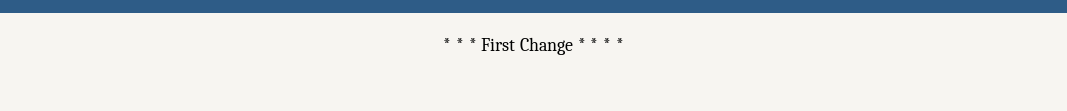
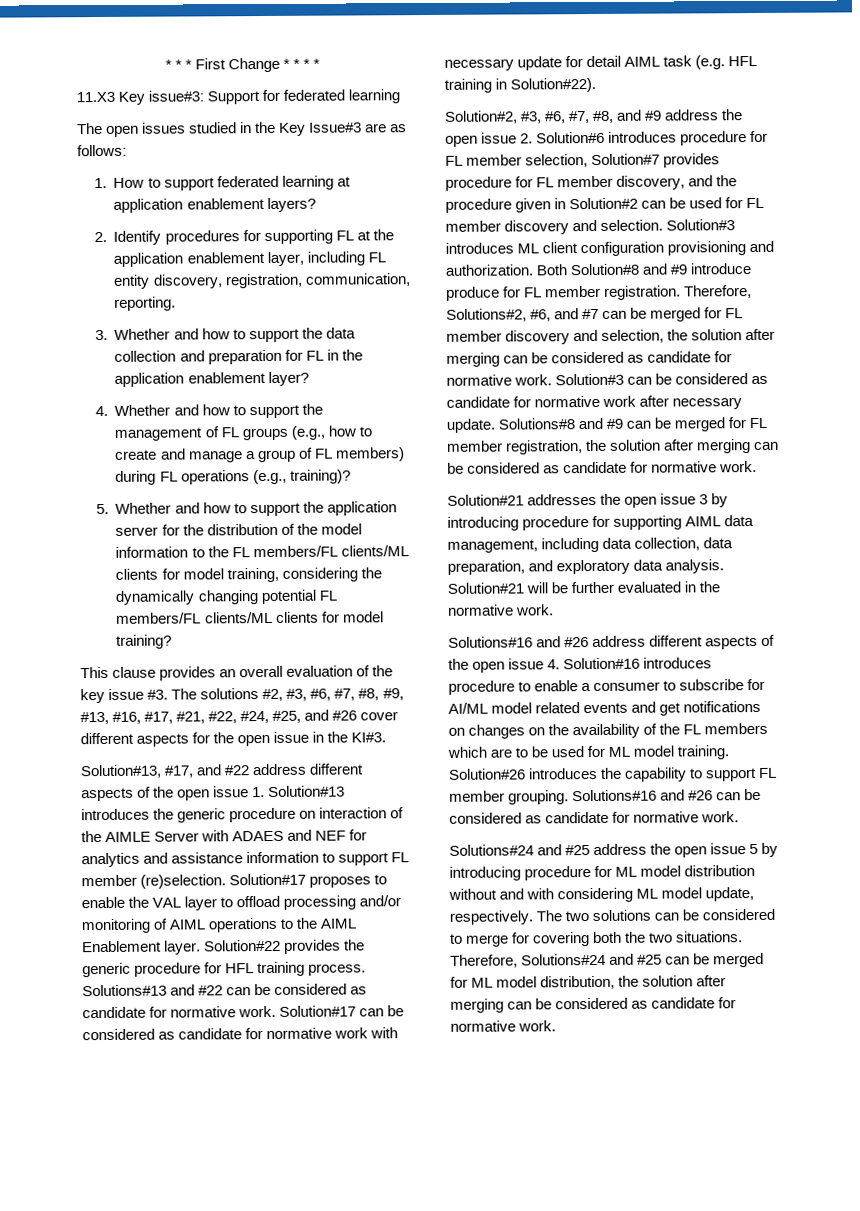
+ 11.X3 Key issue#3: Support for federated learning
+ The open issues studied in the Key Issue#3 are as follows:
+ 1. How to support federated learning at application enablement layers?
+ 2. Identify procedures for supporting FL at the application enablement layer, including FL entity discovery, registration, communication, reporting.
+ 3. Whether and how to support the data collection and preparation for FL in the application enablement layer?
+ 4. Whether and how to support the management of FL groups (e.g., how to create and manage a group of FL members) during FL operations (e.g., training)?
+ 5. Whether and how to support the application server for the distribution of the model information to the FL members/FL clients/ML clients for model training, considering the dynamically changing potential FL members/FL clients/ML clients for model training?
+ This clause provides an overall evaluation of the key issue #3. The solutions #2, #3, #6, #7, #8, #9, #13, #16, #17, #21, #22, #24, #25, and #26 cover different aspects for the open issue in the KI#3.
+ Solution#13, #17, and #22 address different aspects of the open issue 1. Solution#13 introduces the generic procedure on interaction of the AIMLE Server with ADAES and NEF for analytics and assistance information to support FL member (re)selection. Solution#17 proposes to enable the VAL layer to offload processing and/or monitoring of AIML operations to the AIML Enablement layer. Solution#22 provides the generic procedure for HFL training process. Solutions#13 and #22 can be considered as candidate for normative work. Solution#17 can be considered as candidate for normative work with necessary update for detail AIML task (e.g. HFL training in Solution#22).
+ Solution#2, #3, #6, #7, #8, and #9 address the open issue 2. Solution#6 introduces procedure for FL member selection, Solution#7 provides procedure for FL member discovery, and the procedure given in Solution#2 can be used for FL member discovery and selection. Solution#3 introduces ML client configuration provisioning and authorization. Both Solution#8 and #9 introduce produce for FL member registration. Therefore, Solutions#2, #6, and #7 can be merged for FL member discovery and selection, the solution after merging can be considered as candidate for normative work. Solution#3 can be considered as candidate for normative work after necessary update. Solutions#8 and #9 can be merged for FL member registration, the solution after merging can be considered as candidate for normative work.
+ Solution#21 addresses the open issue 3 by introducing procedure for supporting AIML data management, including data collection, data preparation, and exploratory data analysis. Solution#21 will be further evaluated in the normative work.
+ Solutions#16 and #26 address different aspects of the open issue 4. Solution#16 introduces procedure to enable a consumer to subscribe for AI/ML model related events and get notifications on changes on the availability of the FL members which are to be used for ML model training. Solution#26 introduces the capability to support FL member grouping. Solutions#16 and #26 can be considered as candidate for normative work.
+ Solutions#24 and #25 address the open issue 5 by introducing procedure for ML model distribution without and with considering ML model update, respectively. The two solutions can be considered to merge for covering both the two situations. Therefore, Solutions#24 and #25 can be merged for ML model distribution, the solution after merging can be considered as candidate for normative work.

